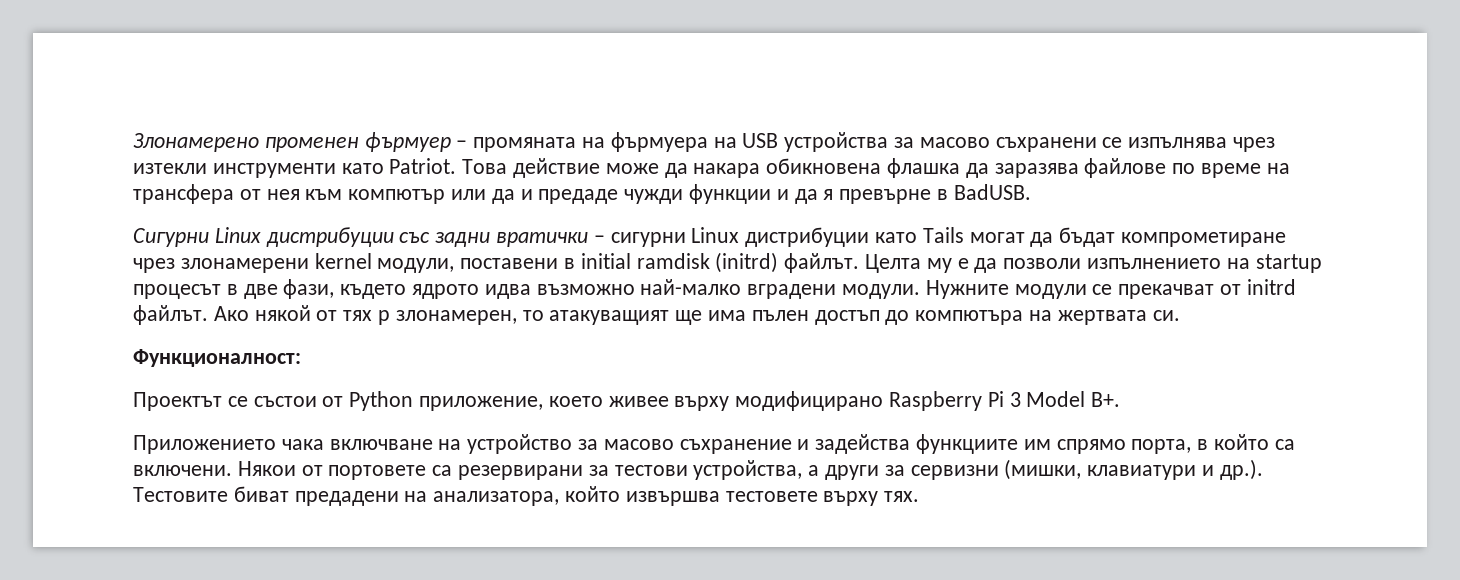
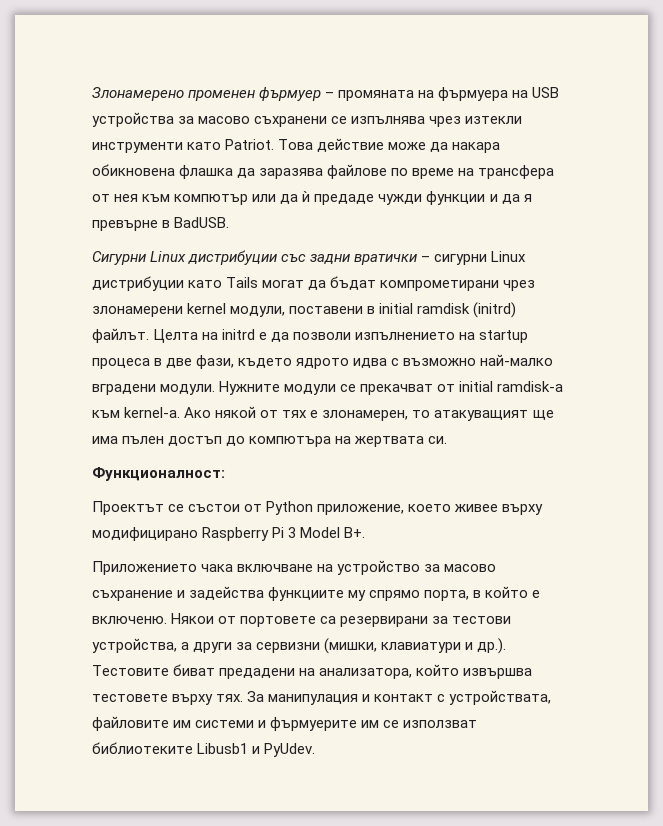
- Това действие може да накара обикновена флашка да заразява файлове по време на трансфера от нея към компютър или да и предаде чужди функции и да я превърне в BadUSB.
+ Това действие може да накара обикновена флашка да заразява файлове по време на трансфера от нея към компютър или да ѝ предаде чужди функции и да я превърне в BadUSB.
- Сигурни Linux дистрибуции със задни вратички – сигурни Linux дистрибуции като Tails могат да бъдат компрометиране чрез злонамерени kernel модули, поставени в initial ramdisk (initrd) файлът.
+ Сигурни Linux дистрибуции със задни вратички – сигурни Linux дистрибуции като Tails могат да бъдат компрометирани чрез злонамерени kernel модули, поставени в initial ramdisk (initrd) файлът.
- Целта му е да позволи изпълнението на startup процесът в две фази, където ядрото идва възможно най-малко вградени модули.
+ Целта на initrd е да позволи изпълнението на startup процеса в две фази, където ядрото идва с възможно най-малко вградени модули.
- Нужните модули се прекачват от initrd файлът.
+ Нужните модули се прекачват от initial ramdisk-а към kernel-а.
- Ако някой от тях р злонамерен, то атакуващият ще има пълен достъп до компютъра на жертвата си.
+ Ако някой от тях е злонамерен, то атакуващият ще има пълен достъп до компютъра на жертвата си.
- Приложението чака включване на устройство за масово съхранение и задейства функциите им спрямо порта, в който са включени.
+ Приложението чака включване на устройство за масово съхранение и задейства функциите му спрямо порта, в който e включеню.
+ За манипулация и контакт с устройствата, файловите им системи и фърмуерите им се използват библиотеките Libusb1 и PyUdev.

